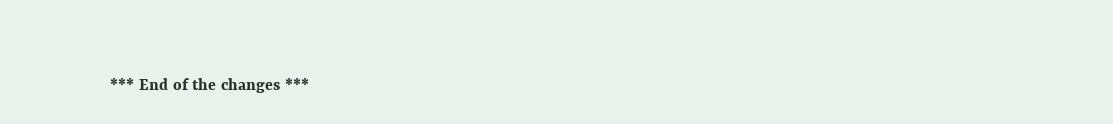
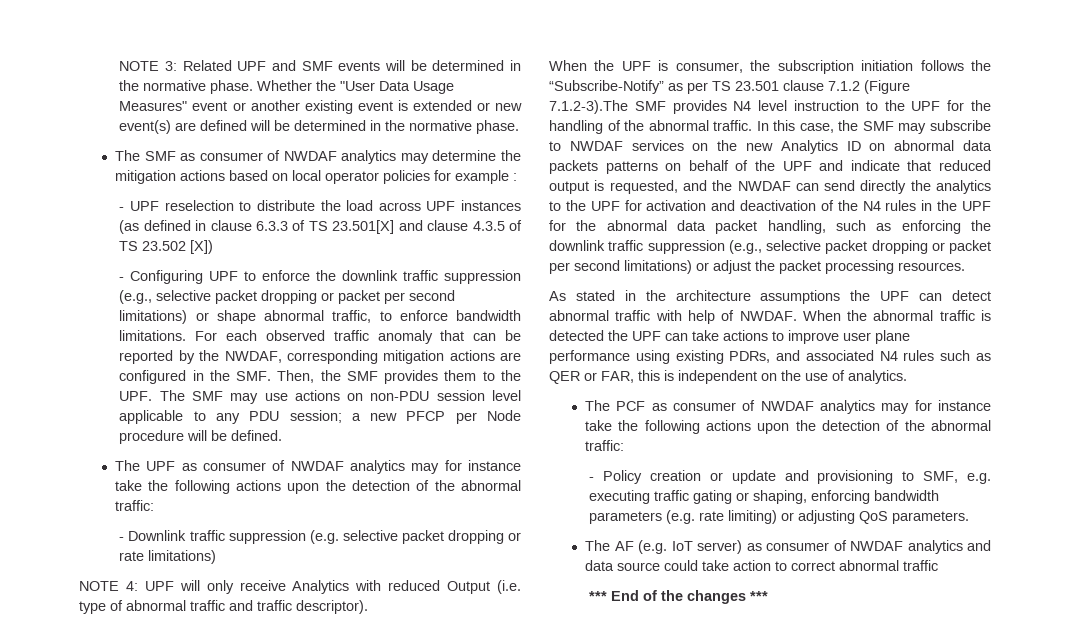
+ NOTE 3: Related UPF and SMF events will be determined in the normative phase. Whether the "User Data Usage Measures" event or another existing event is extended or new event(s) are defined will be determined in the normative phase.
+ The SMF as consumer of NWDAF analytics may determine the mitigation actions based on local operator policies for example :
+ - UPF reselection to distribute the load across UPF instances (as defined in clause 6.3.3 of TS 23.501[X] and clause 4.3.5 of TS 23.502 [X])
+ - Configuring UPF to enforce the downlink traffic suppression (e.g., selective packet dropping or packet per second limitations) or shape abnormal traffic, to enforce bandwidth limitations. For each observed traffic anomaly that can be reported by the NWDAF, corresponding mitigation actions are configured in the SMF. Then, the SMF provides them to the UPF. The SMF may use actions on non-PDU session level applicable to any PDU session; a new PFCP per Node procedure will be defined.
+ The UPF as consumer of NWDAF analytics may for instance take the following actions upon the detection of the abnormal traffic:
+ - Downlink traffic suppression (e.g. selective packet dropping or rate limitations)
+ NOTE 4: UPF will only receive Analytics with reduced Output (i.e. type of abnormal traffic and traffic descriptor).
+ When the UPF is consumer, the subscription initiation follows the “Subscribe-Notify” as per TS 23.501 clause 7.1.2 (Figure 7.1.2-3).The SMF provides N4 level instruction to the UPF for the handling of the abnormal traffic. In this case, the SMF may subscribe to NWDAF services on the new Analytics ID on abnormal data packets patterns on behalf of the UPF and indicate that reduced output is requested, and the NWDAF can send directly the analytics to the UPF for activation and deactivation of the N4 rules in the UPF for the abnormal data packet handling, such as enforcing the downlink traffic suppression (e.g., selective packet dropping or packet per second limitations) or adjust the packet processing resources.
+ As stated in the architecture assumptions the UPF can detect abnormal traffic with help of NWDAF. When the abnormal traffic is detected the UPF can take actions to improve user plane performance using existing PDRs, and associated N4 rules such as QER or FAR, this is independent on the use of analytics.
+ The PCF as consumer of NWDAF analytics may for instance take the following actions upon the detection of the abnormal traffic:
+ - Policy creation or update and provisioning to SMF, e.g. executing traffic gating or shaping, enforcing bandwidth parameters (e.g. rate limiting) or adjusting QoS parameters.
+ The AF (e.g. IoT server) as consumer of NWDAF analytics and data source could take action to correct abnormal traffic

